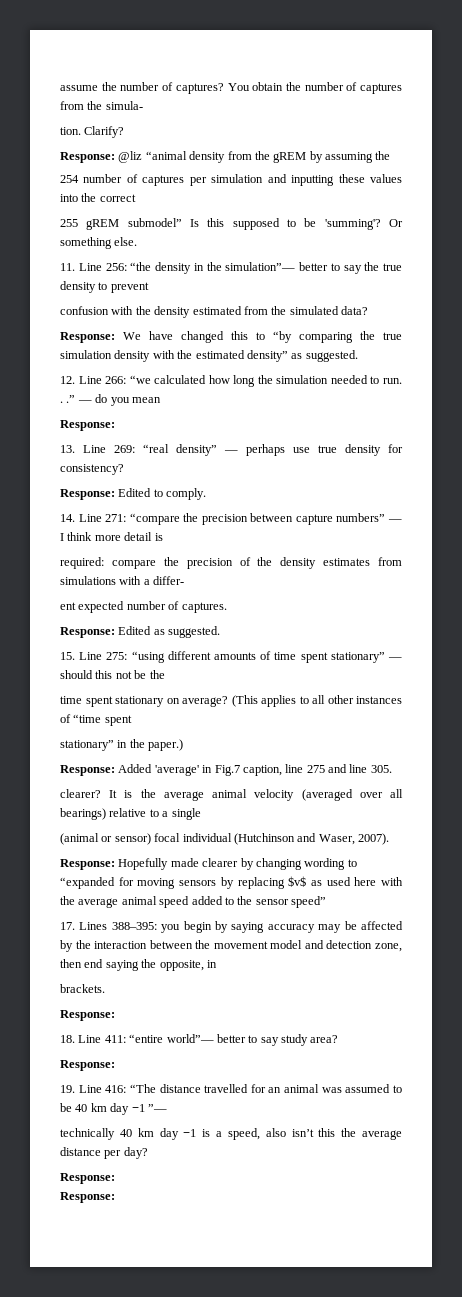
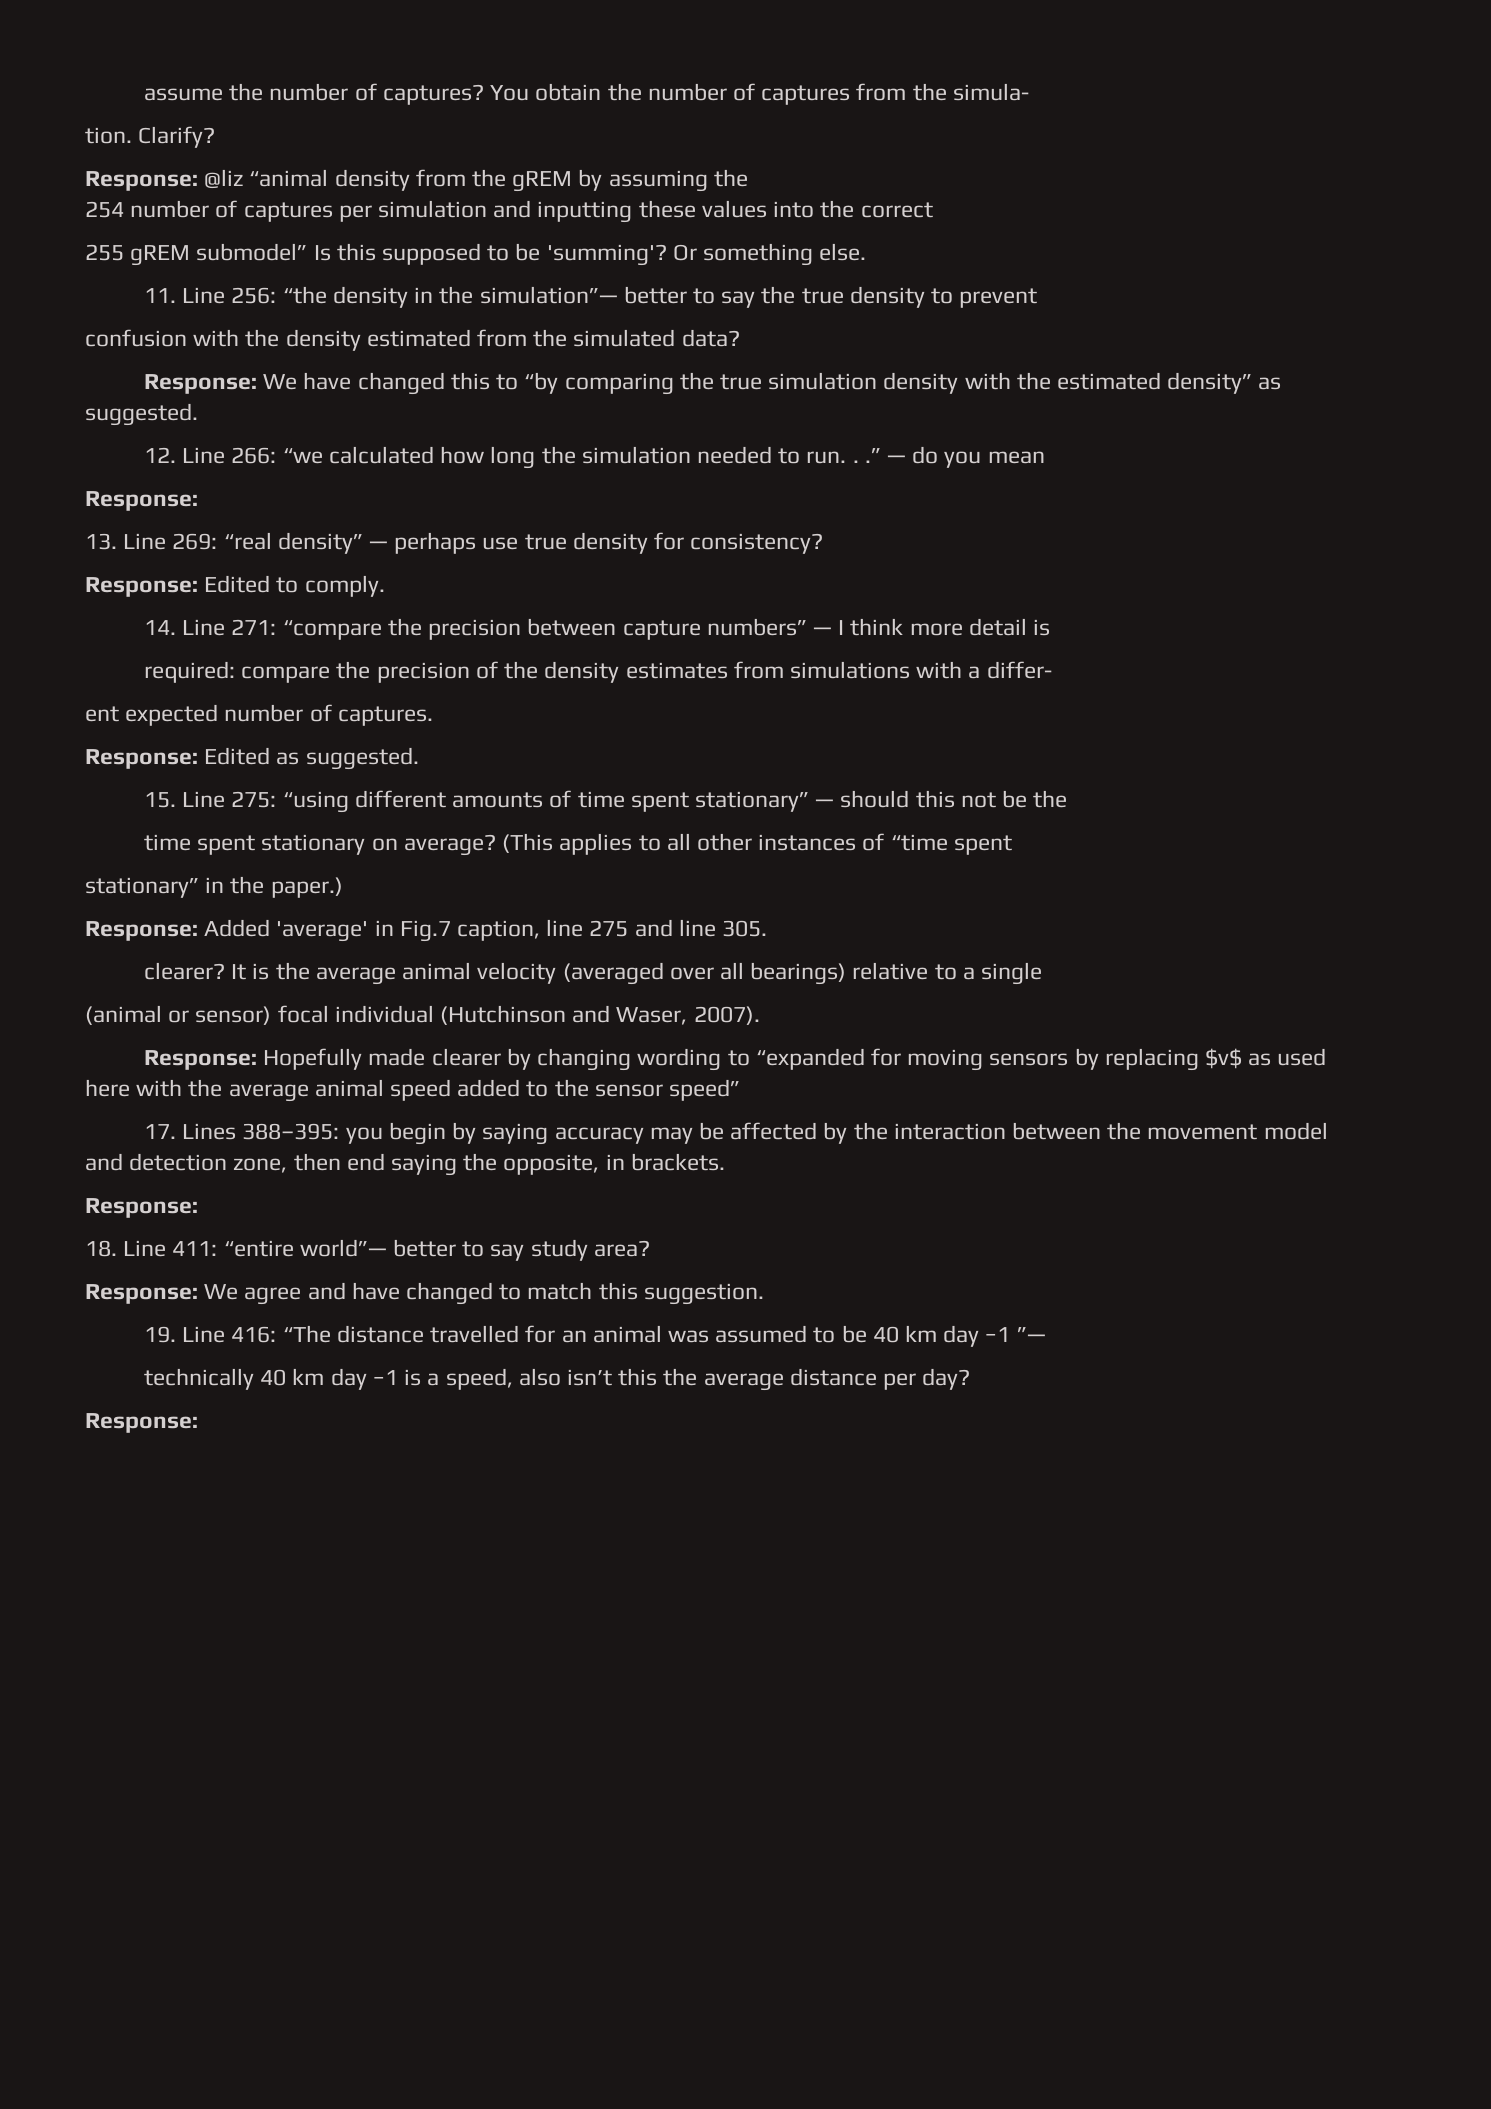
- 17. Lines 388–395: you begin by saying accuracy may be affected by the interaction between the movement model and detection zone, then end saying the opposite, in
- brackets.
+ 17. Lines 388–395: you begin by saying accuracy may be affected by the interaction between the movement model and detection zone, then end saying the opposite, in brackets.
  18. Line 411: “entire world”— better to say study area?
- Response:
+ Response: We agree and have changed to match this suggestion.
  technically 40 km day −1 is a speed, also isn’t this the average distance per day?
- Response:

